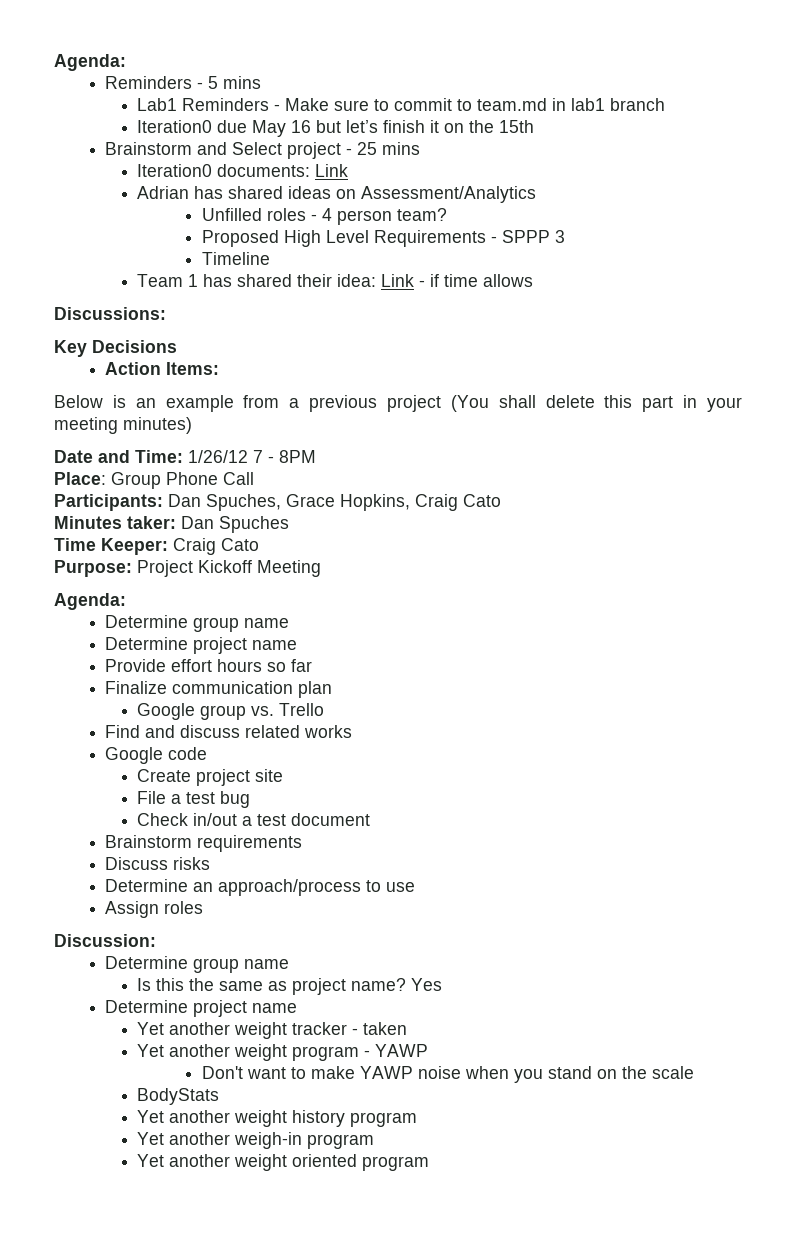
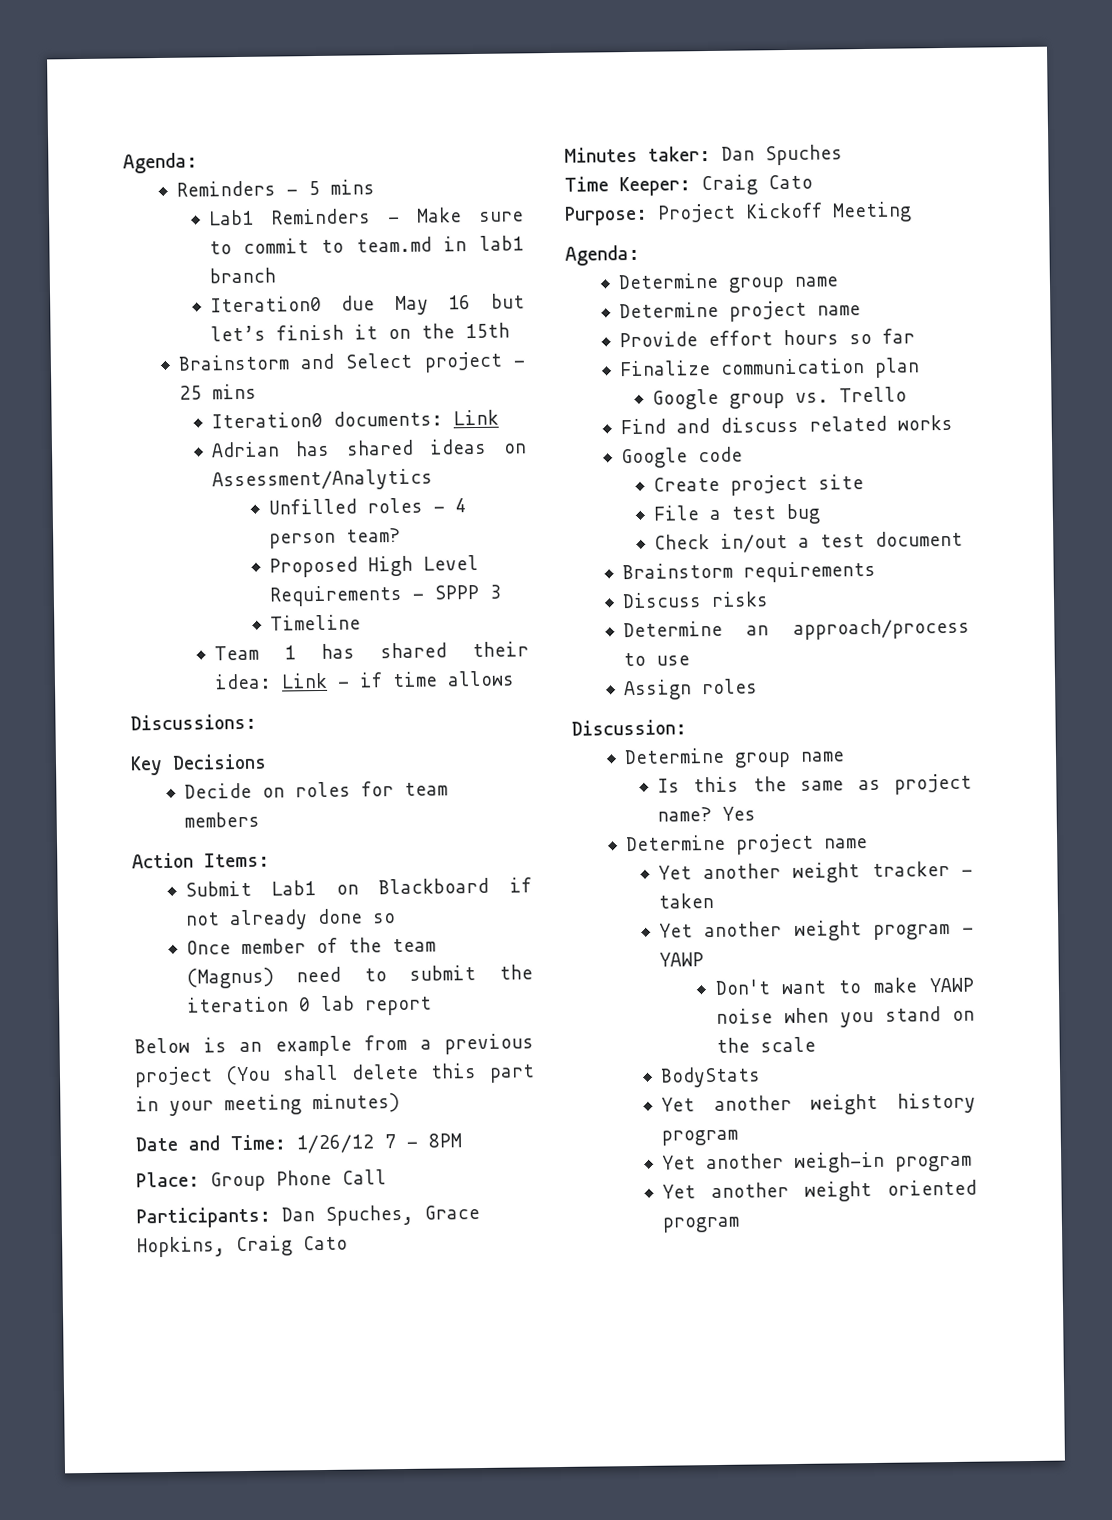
+ Decide on roles for team members
  Action Items:
+ Submit Lab1 on Blackboard if not already done so
+ Once member of the team (Magnus) need to submit the iteration 0 lab report

